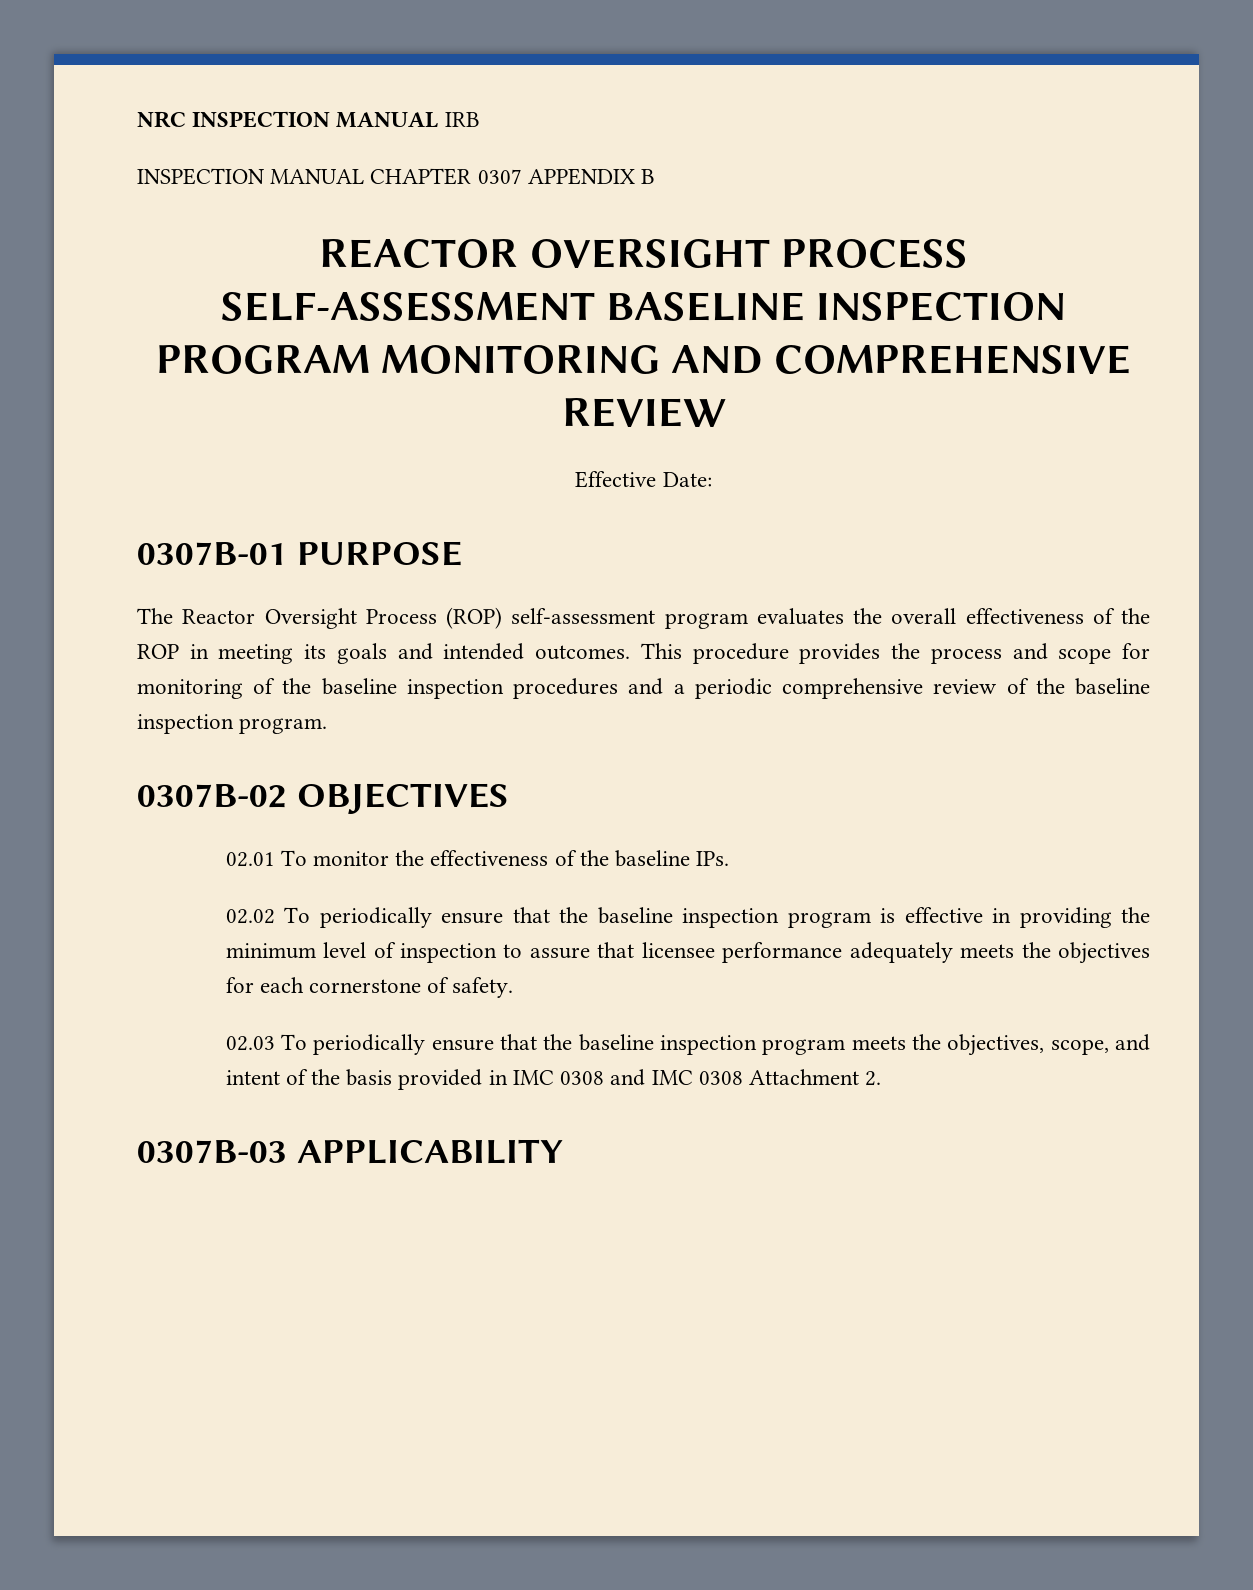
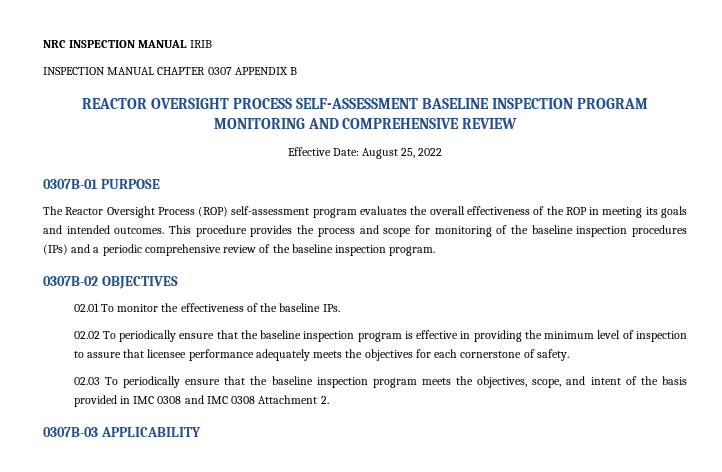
- NRC INSPECTION MANUAL IRB
+ NRC INSPECTION MANUAL IRIB
- Effective Date:
+ Effective Date: August 25, 2022
- This procedure provides the process and scope for monitoring of the baseline inspection procedures and a periodic comprehensive review of the baseline inspection program.
+ This procedure provides the process and scope for monitoring of the baseline inspection procedures (IPs) and a periodic comprehensive review of the baseline inspection program.

